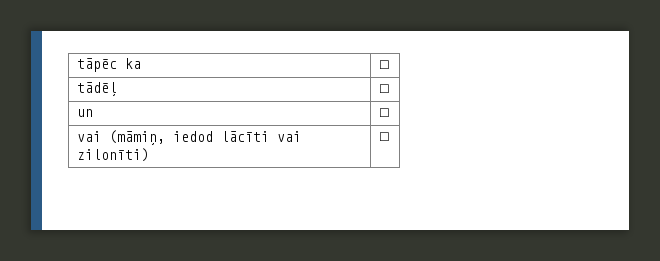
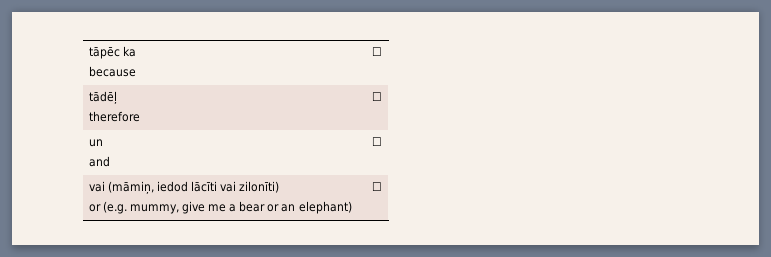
- tāpēc ka | ☐
+ tāpēc ka
+ because | ☐
- tādēļ | ☐
+ tādēļ
+ therefore | ☐
- un | ☐
+ un
+ and | ☐
- vai (māmiņ, iedod lācīti vai zilonīti) | ☐
+ vai (māmiņ, iedod lācīti vai zilonīti)
+ or (e.g. mummy, give me a bear or an elephant) | ☐

